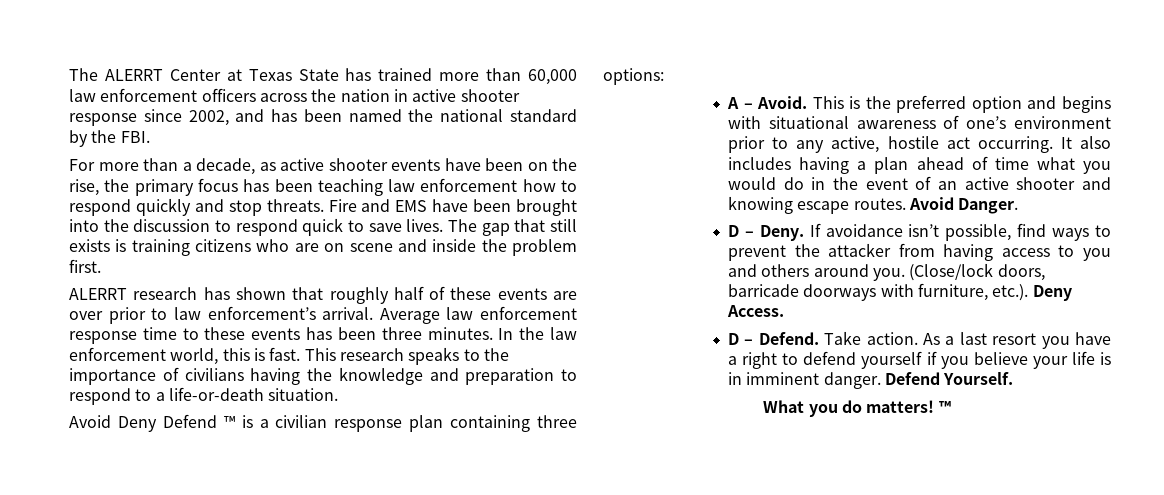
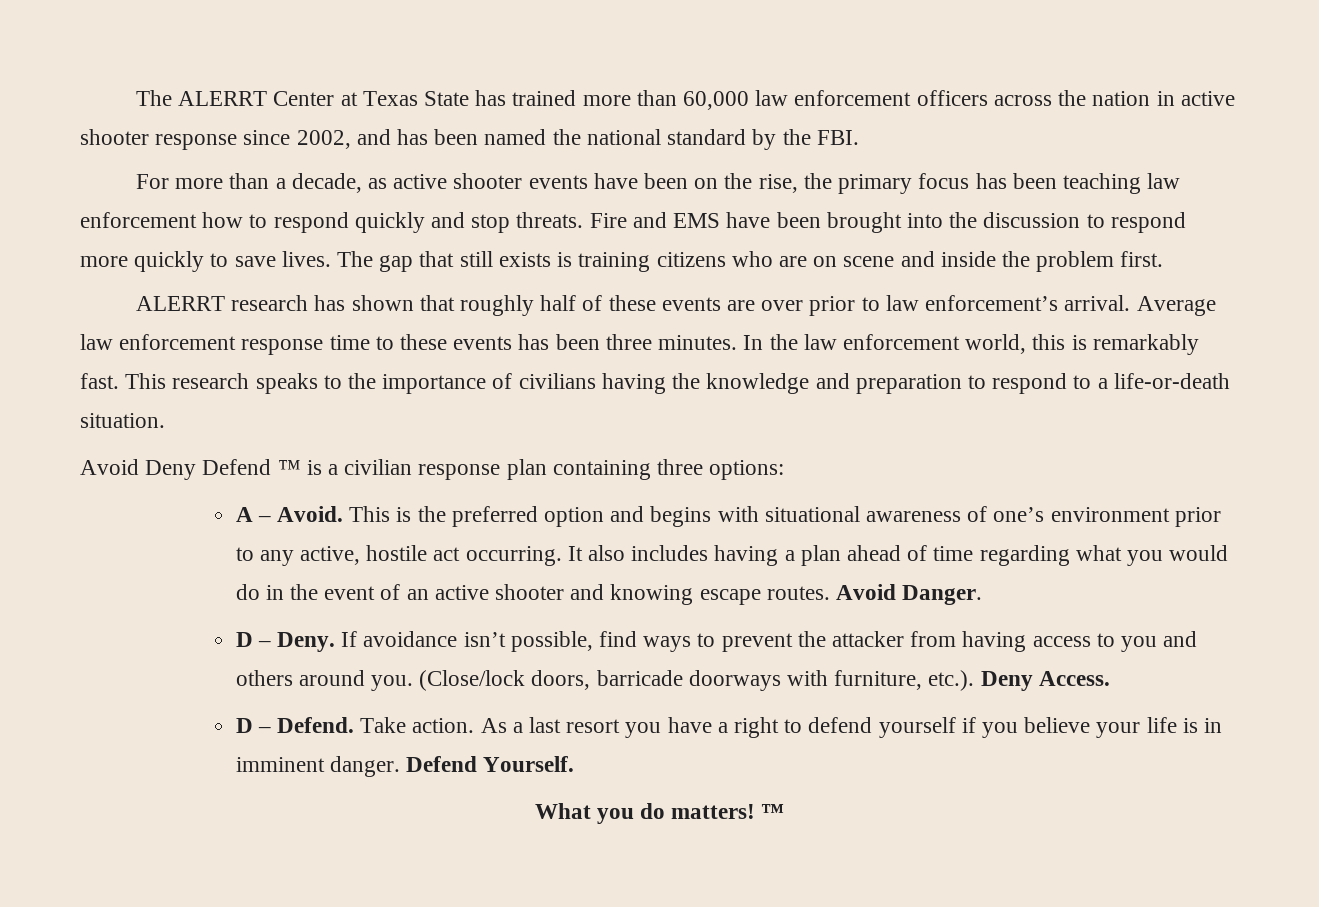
- Fire and EMS have been brought into the discussion to respond quick to save lives.
+ Fire and EMS have been brought into the discussion to respond more quickly to save lives.
- In the law enforcement world, this is fast.
+ In the law enforcement world, this is remarkably fast.
- It also includes having a plan ahead of time what you would do in the event of an active shooter and knowing escape routes.
+ It also includes having a plan ahead of time regarding what you would do in the event of an active shooter and knowing escape routes.

